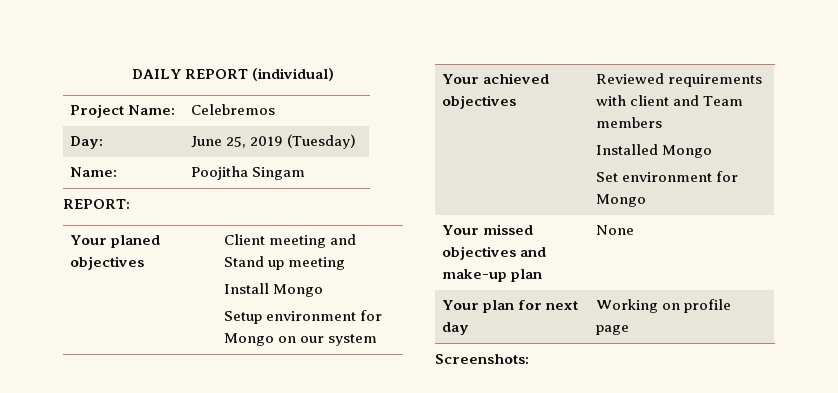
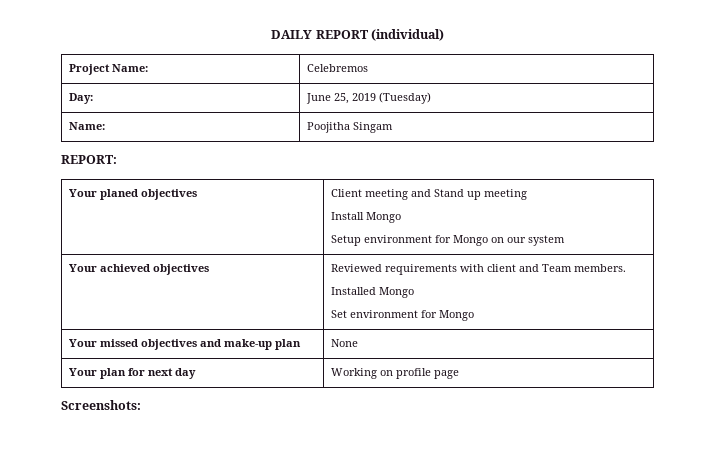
- Your achieved objectives | Reviewed requirements with client and Team members
+ Your achieved objectives | Reviewed requirements with client and Team members.

